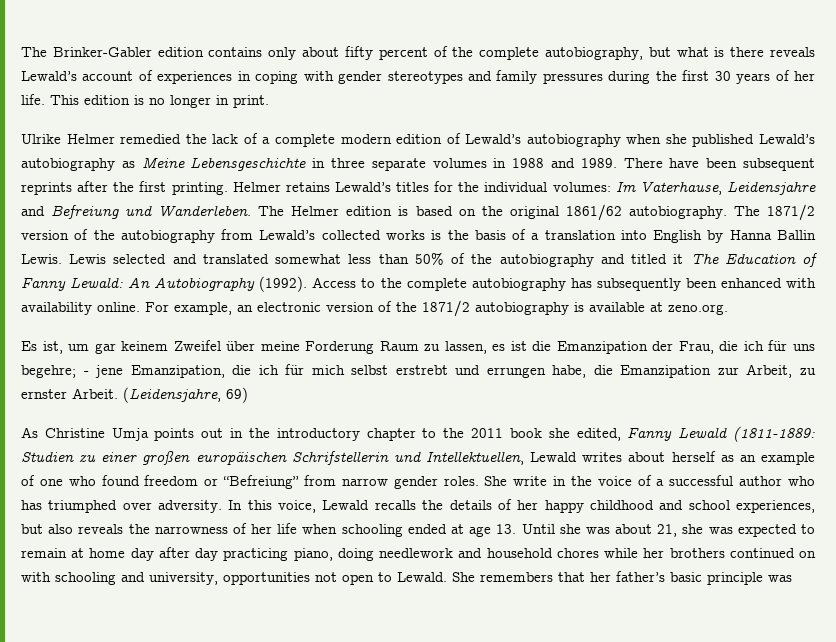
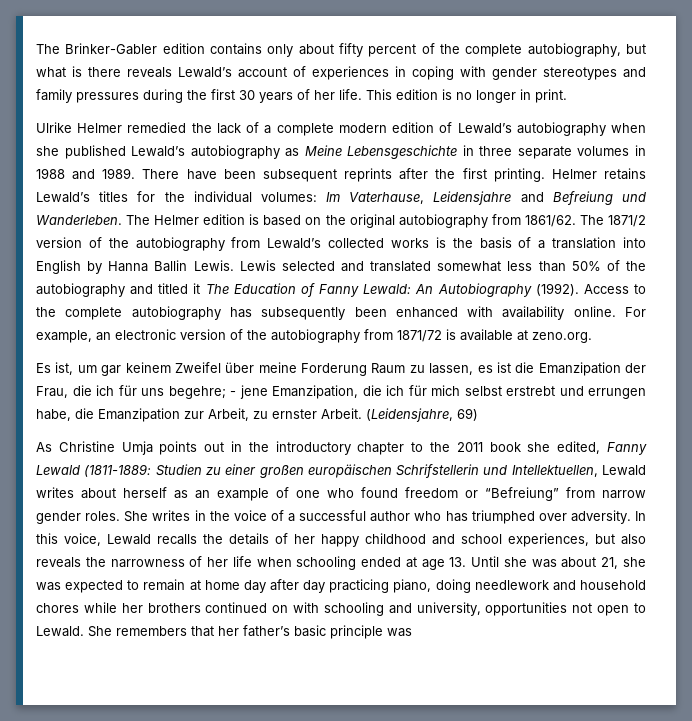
- The Helmer edition is based on the original 1861/62 autobiography.
+ The Helmer edition is based on the original autobiography from 1861/62.
- For example, an electronic version of the 1871/2 autobiography is available at zeno.org.
+ For example, an electronic version of the autobiography from 1871/72 is available at zeno.org.
- She write in the voice of a successful author who has triumphed over adversity.
+ She writes in the voice of a successful author who has triumphed over adversity.

